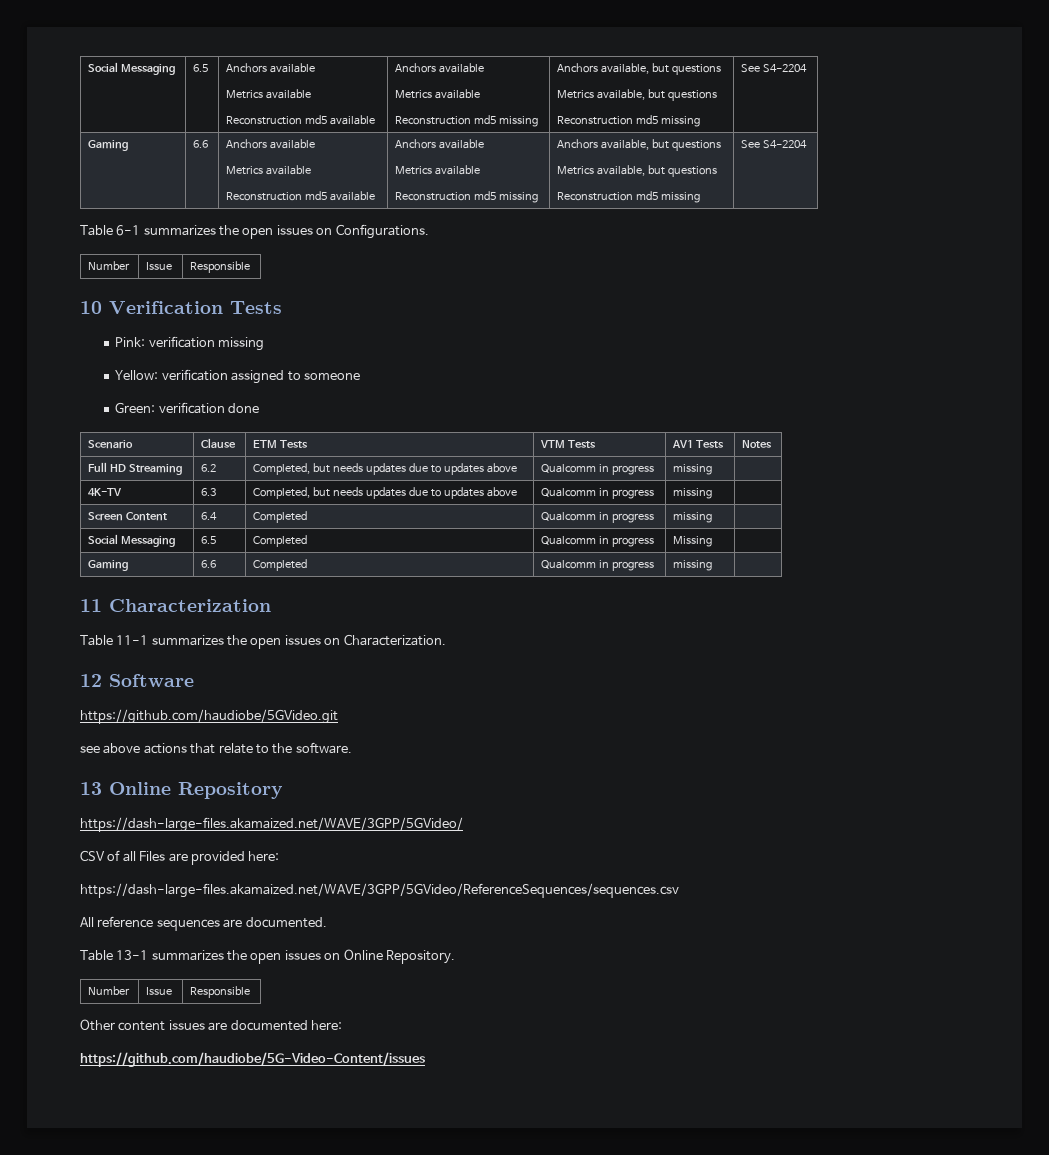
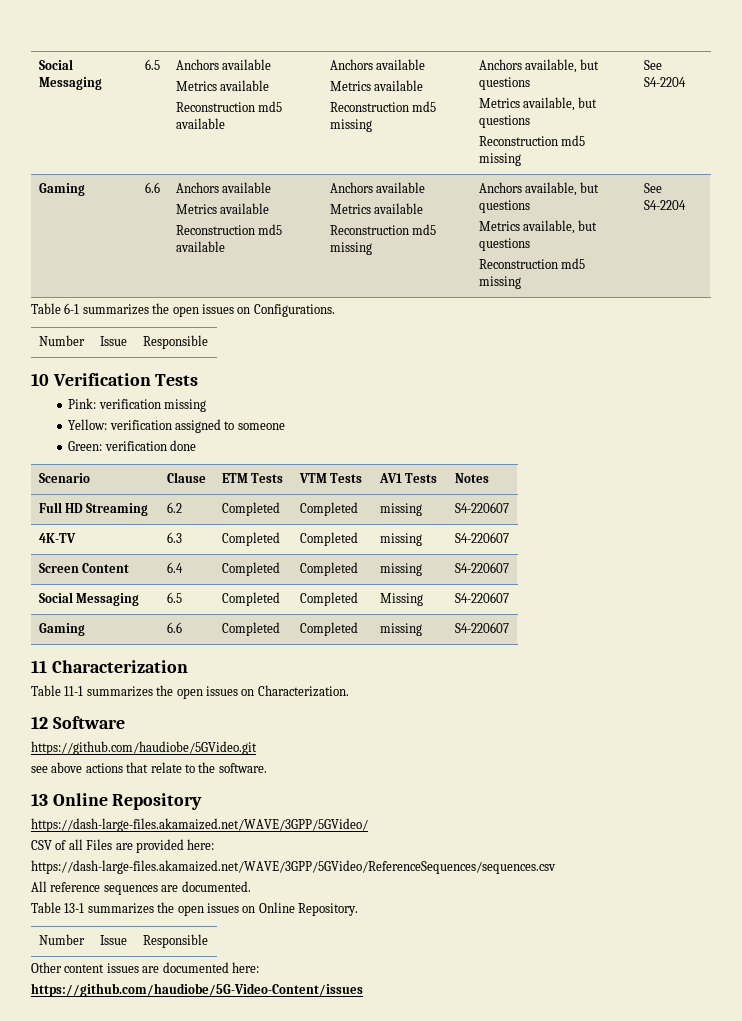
- Full HD Streaming | 6.2 | Completed, but needs updates due to updates above | Qualcomm in progress | missing |
+ Full HD Streaming | 6.2 | Completed | Completed | missing | S4-220607
- 4K-TV | 6.3 | Completed, but needs updates due to updates above | Qualcomm in progress | missing |
+ 4K-TV | 6.3 | Completed | Completed | missing | S4-220607
- Screen Content | 6.4 | Completed | Qualcomm in progress | missing |
+ Screen Content | 6.4 | Completed | Completed | missing | S4-220607
- Social Messaging | 6.5 | Completed | Qualcomm in progress | Missing |
+ Social Messaging | 6.5 | Completed | Completed | Missing | S4-220607
- Gaming | 6.6 | Completed | Qualcomm in progress | missing |
+ Gaming | 6.6 | Completed | Completed | missing | S4-220607

